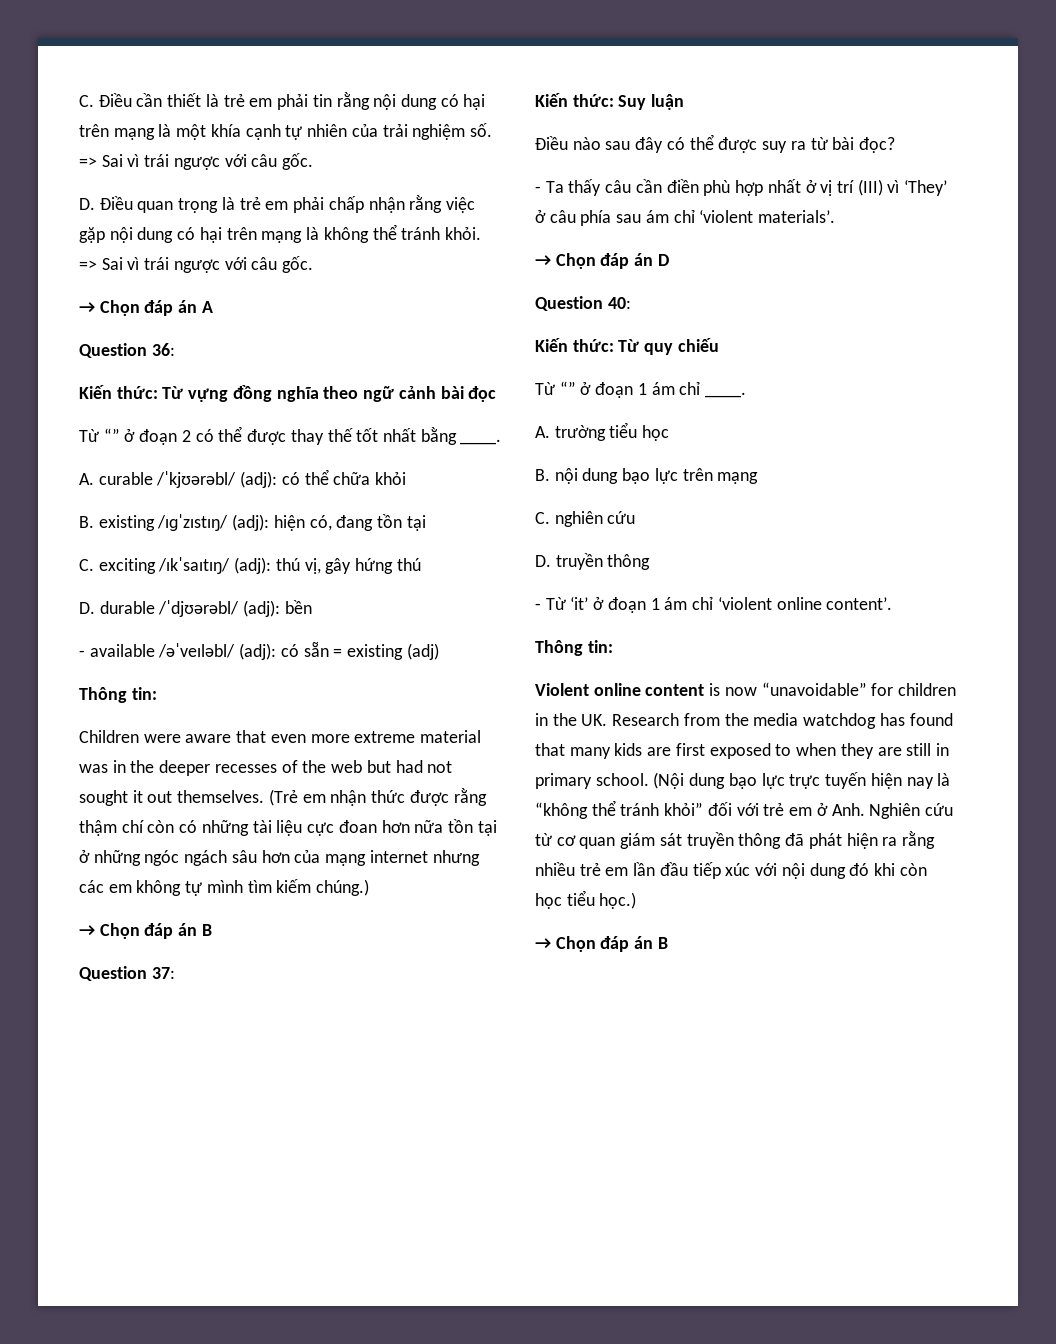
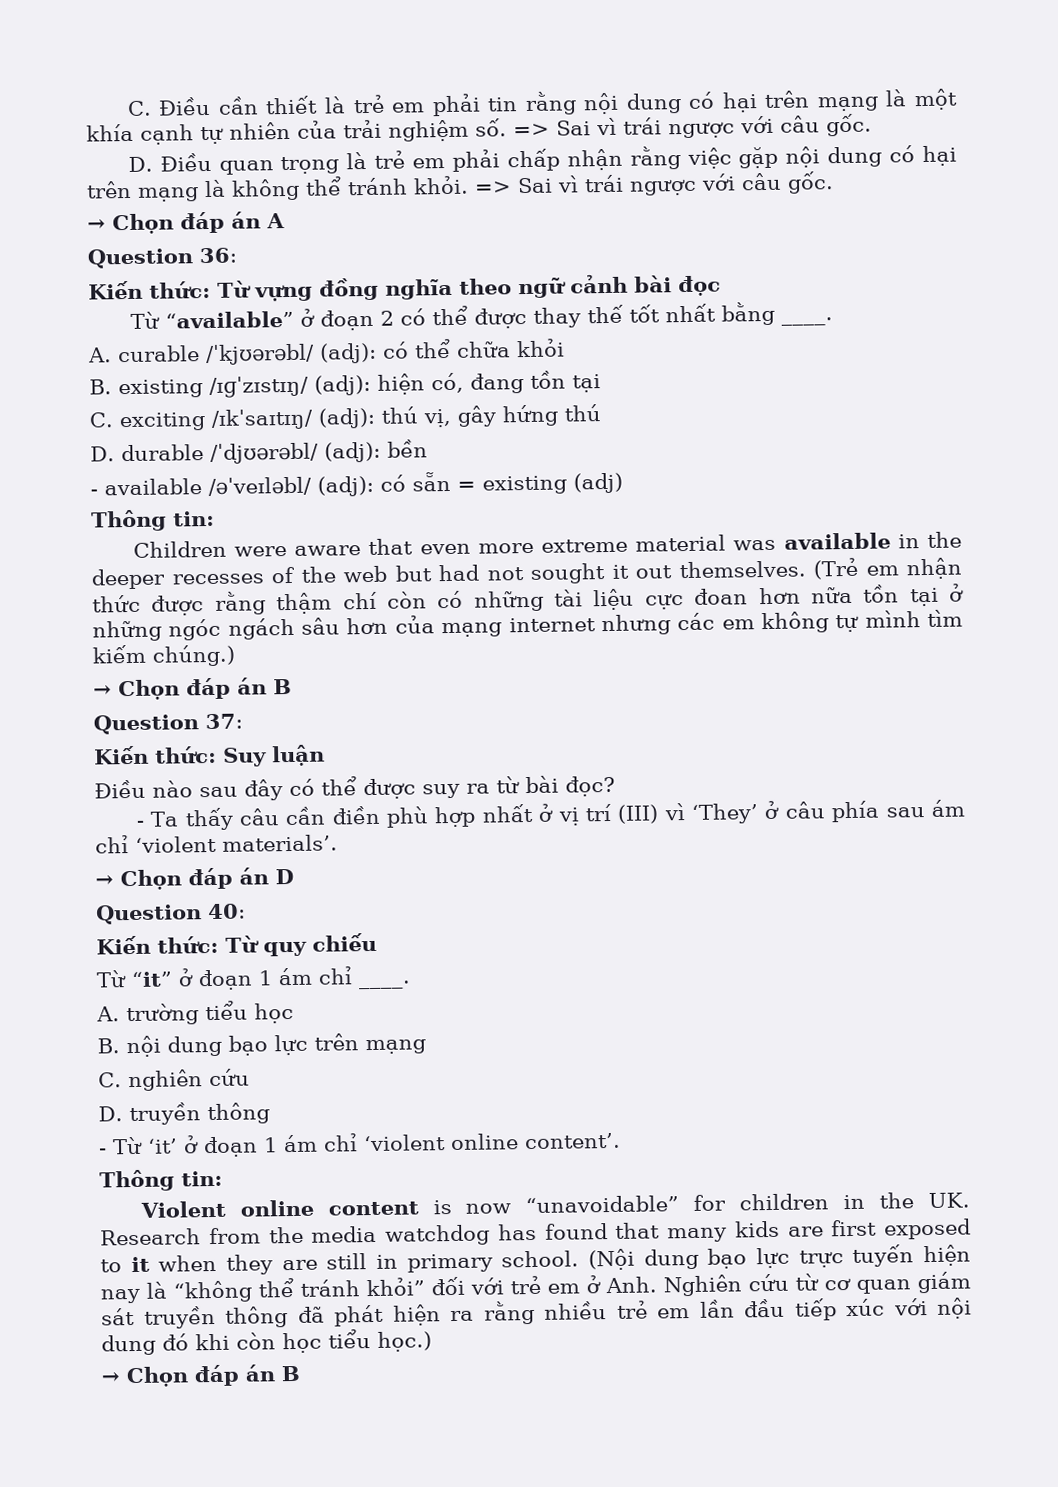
- Từ “” ở đoạn 2 có thể được thay thế tốt nhất bằng ____.
+ Từ “available” ở đoạn 2 có thể được thay thế tốt nhất bằng ____.
- Children were aware that even more extreme material was in the deeper recesses of the web but had not sought it out themselves.
+ Children were aware that even more extreme material was available in the deeper recesses of the web but had not sought it out themselves.
- Từ “” ở đoạn 1 ám chỉ ____.
+ Từ “it” ở đoạn 1 ám chỉ ____.
- Violent online content is now “unavoidable” for children in the UK. Research from the media watchdog has found that many kids are first exposed to when they are still in primary school.
+ Violent online content is now “unavoidable” for children in the UK. Research from the media watchdog has found that many kids are first exposed to it when they are still in primary school.

